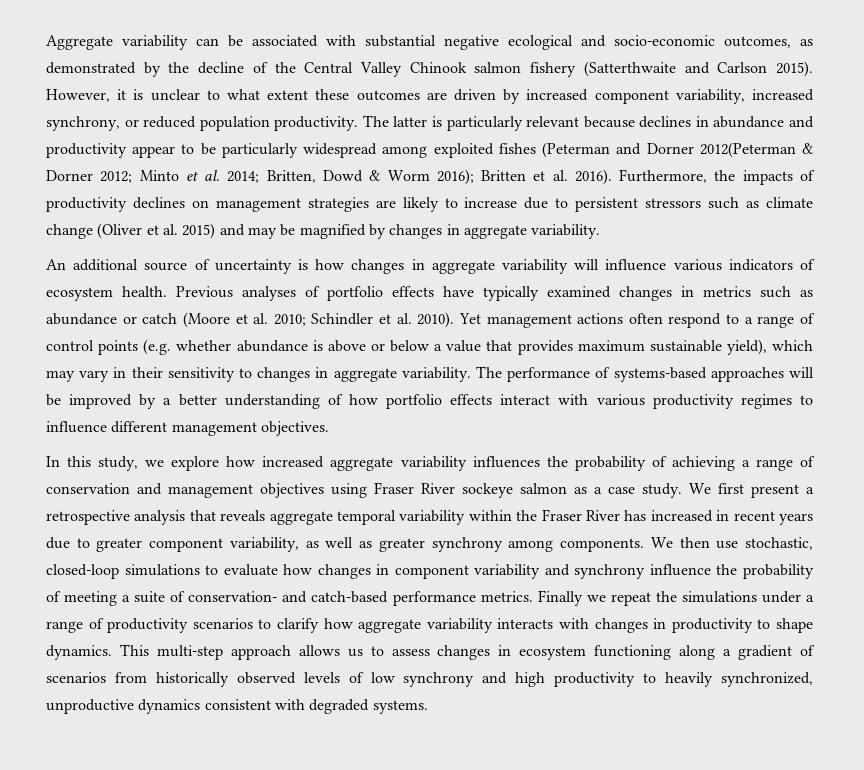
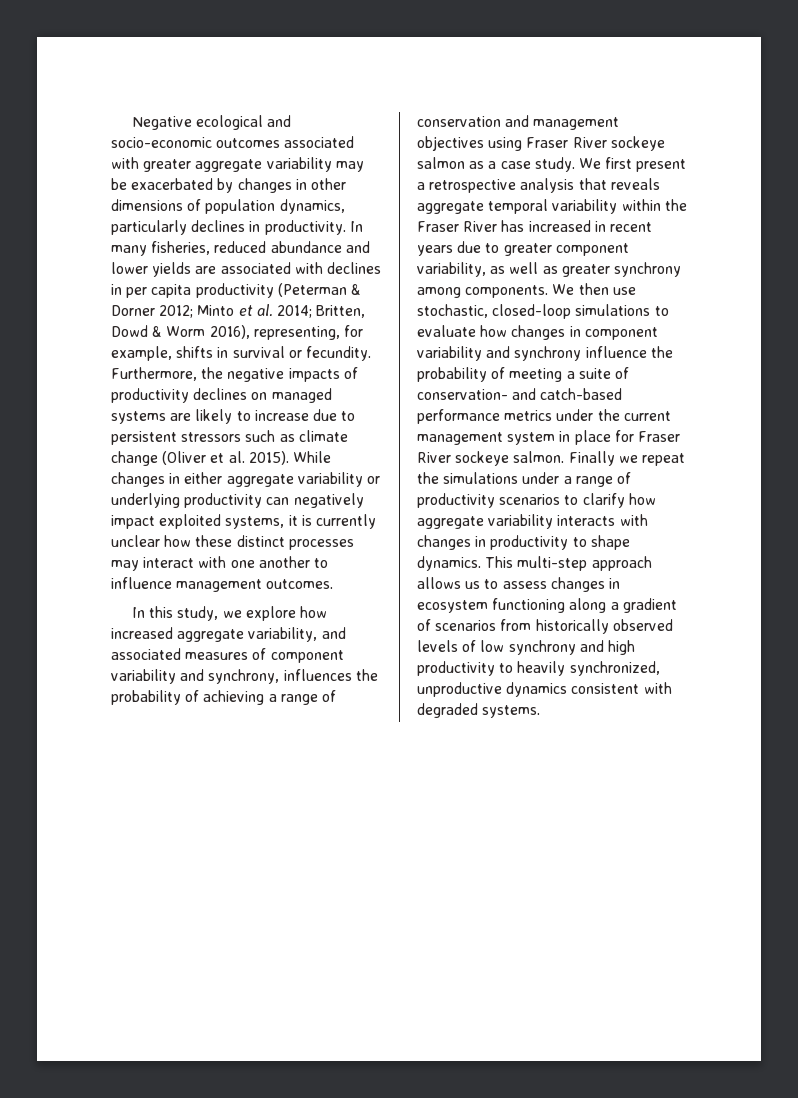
- Aggregate variability can be associated with substantial negative ecological and socio-economic outcomes, as demonstrated by the decline of the Central Valley Chinook salmon fishery (Satterthwaite and Carlson 2015). However, it is unclear to what extent these outcomes are driven by increased component variability, increased synchrony, or reduced population productivity. The latter is particularly relevant because declines in abundance and productivity appear to be particularly widespread among exploited fishes (Peterman and Dorner 2012(Peterman & Dorner 2012; Minto et al. 2014; Britten, Dowd & Worm 2016); Britten et al. 2016).
+ Negative ecological and socio-economic outcomes associated with greater aggregate variability may be exacerbated by changes in other dimensions of population dynamics, particularly declines in productivity. In many fisheries, reduced abundance and lower yields are associated with declines in per capita productivity (Peterman & Dorner 2012; Minto et al. 2014; Britten, Dowd & Worm 2016), representing, for example, shifts in survival or fecundity.
- Furthermore, the impacts of productivity declines on management strategies are likely to increase due to persistent stressors such as climate change (Oliver et al. 2015) and may be magnified by changes in aggregate variability.
- An additional source of uncertainty is how changes in aggregate variability will influence various indicators of ecosystem health. Previous analyses of portfolio effects have typically examined changes in metrics such as abundance or catch (Moore et al. 2010; Schindler et al. 2010). Yet management actions often respond to a range of control points (e.g. whether abundance is above or below a value that provides maximum sustainable yield), which may vary in their sensitivity to changes in aggregate variability. The performance of systems-based approaches will be improved by a better understanding of how portfolio effects interact with various productivity regimes to influence different management objectives.
+ Furthermore, the negative impacts of productivity declines on managed systems are likely to increase due to persistent stressors such as climate change (Oliver et al. 2015). While changes in either aggregate variability or underlying productivity can negatively impact exploited systems, it is currently unclear how these distinct processes may interact with one another to influence management outcomes.
- In this study, we explore how increased aggregate variability influences the probability of achieving a range of conservation and management objectives using Fraser River sockeye salmon as a case study.
+ In this study, we explore how increased aggregate variability, and associated measures of component variability and synchrony, influences the probability of achieving a range of conservation and management objectives using Fraser River sockeye salmon as a case study.
- We then use stochastic, closed-loop simulations to evaluate how changes in component variability and synchrony influence the probability of meeting a suite of conservation- and catch-based performance metrics.
+ We then use stochastic, closed-loop simulations to evaluate how changes in component variability and synchrony influence the probability of meeting a suite of conservation- and catch-based performance metrics under the current management system in place for Fraser River sockeye salmon.

